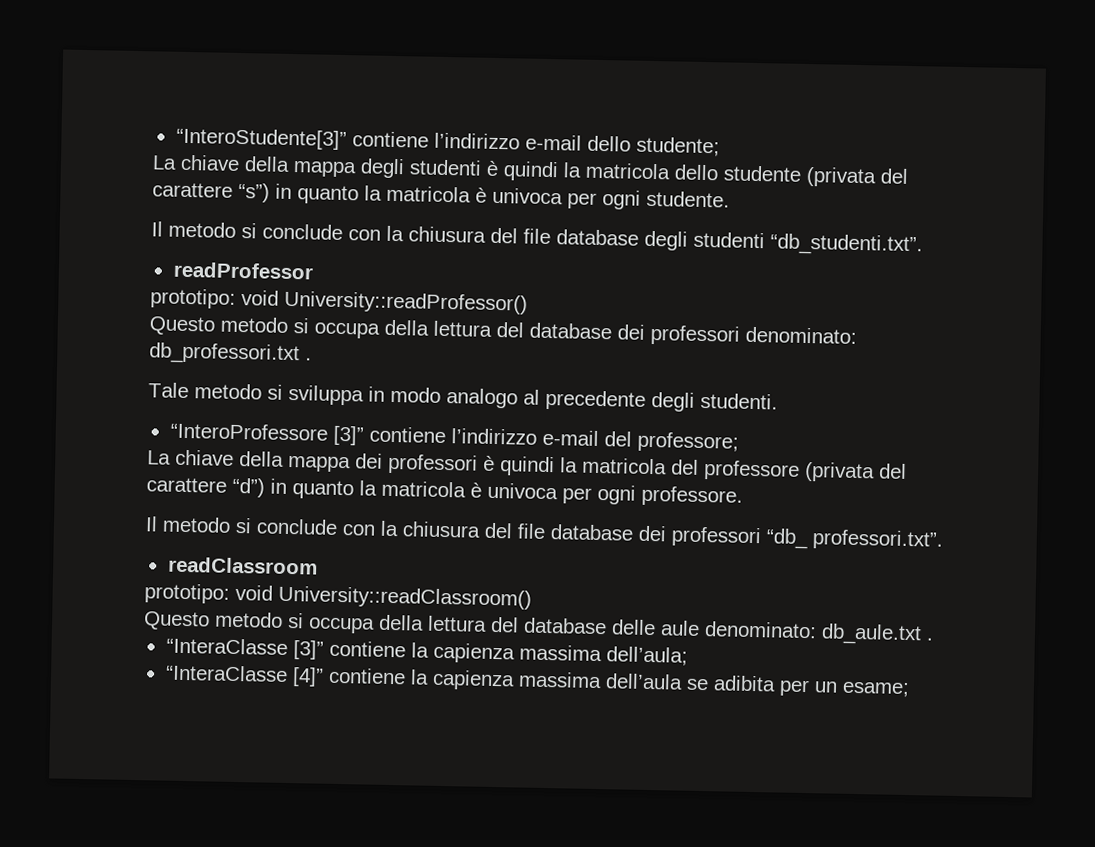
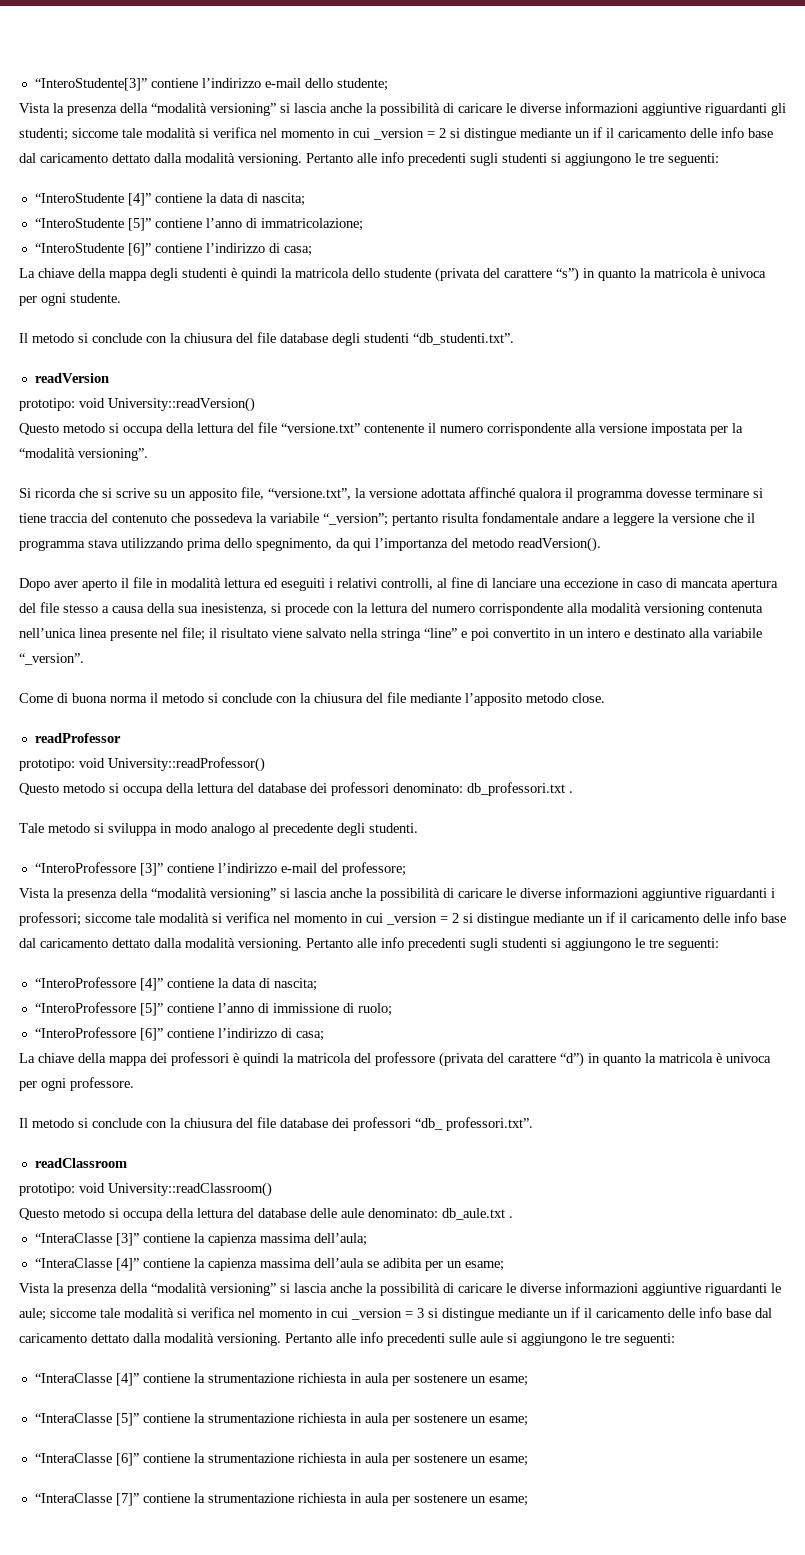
+ Vista la presenza della “modalità versioning” si lascia anche la possibilità di caricare le diverse informazioni aggiuntive riguardanti gli studenti; siccome tale modalità si verifica nel momento in cui _version = 2 si distingue mediante un if il caricamento delle info base dal caricamento dettato dalla modalità versioning. Pertanto alle info precedenti sugli studenti si aggiungono le tre seguenti:
+ “InteroStudente [4]” contiene la data di nascita;
+ “InteroStudente [5]” contiene l’anno di immatricolazione;
+ “InteroStudente [6]” contiene l’indirizzo di casa;
+ readVersion
+ prototipo: void University::readVersion()
+ Questo metodo si occupa della lettura del file “versione.txt” contenente il numero corrispondente alla versione impostata per la “modalità versioning”.
+ Si ricorda che si scrive su un apposito file, “versione.txt”, la versione adottata affinché qualora il programma dovesse terminare si tiene traccia del contenuto che possedeva la variabile “_version”; pertanto risulta fondamentale andare a leggere la versione che il programma stava utilizzando prima dello spegnimento, da qui l’importanza del metodo readVersion().
+ Dopo aver aperto il file in modalità lettura ed eseguiti i relativi controlli, al fine di lanciare una eccezione in caso di mancata apertura del file stesso a causa della sua inesistenza, si procede con la lettura del numero corrispondente alla modalità versioning contenuta nell’unica linea presente nel file; il risultato viene salvato nella stringa “line” e poi convertito in un intero e destinato alla variabile “_version”.
+ Come di buona norma il metodo si conclude con la chiusura del file mediante l’apposito metodo close.
+ Vista la presenza della “modalità versioning” si lascia anche la possibilità di caricare le diverse informazioni aggiuntive riguardanti i professori; siccome tale modalità si verifica nel momento in cui _version = 2 si distingue mediante un if il caricamento delle info base dal caricamento dettato dalla modalità versioning. Pertanto alle info precedenti sugli studenti si aggiungono le tre seguenti:
+ “InteroProfessore [4]” contiene la data di nascita;
+ “InteroProfessore [5]” contiene l’anno di immissione di ruolo;
+ “InteroProfessore [6]” contiene l’indirizzo di casa;
+ Vista la presenza della “modalità versioning” si lascia anche la possibilità di caricare le diverse informazioni aggiuntive riguardanti le aule; siccome tale modalità si verifica nel momento in cui _version = 3 si distingue mediante un if il caricamento delle info base dal caricamento dettato dalla modalità versioning. Pertanto alle info precedenti sulle aule si aggiungono le tre seguenti:
+ “InteraClasse [4]” contiene la strumentazione richiesta in aula per sostenere un esame;
+ “InteraClasse [5]” contiene la strumentazione richiesta in aula per sostenere un esame;
+ “InteraClasse [6]” contiene la strumentazione richiesta in aula per sostenere un esame;
+ “InteraClasse [7]” contiene la strumentazione richiesta in aula per sostenere un esame;

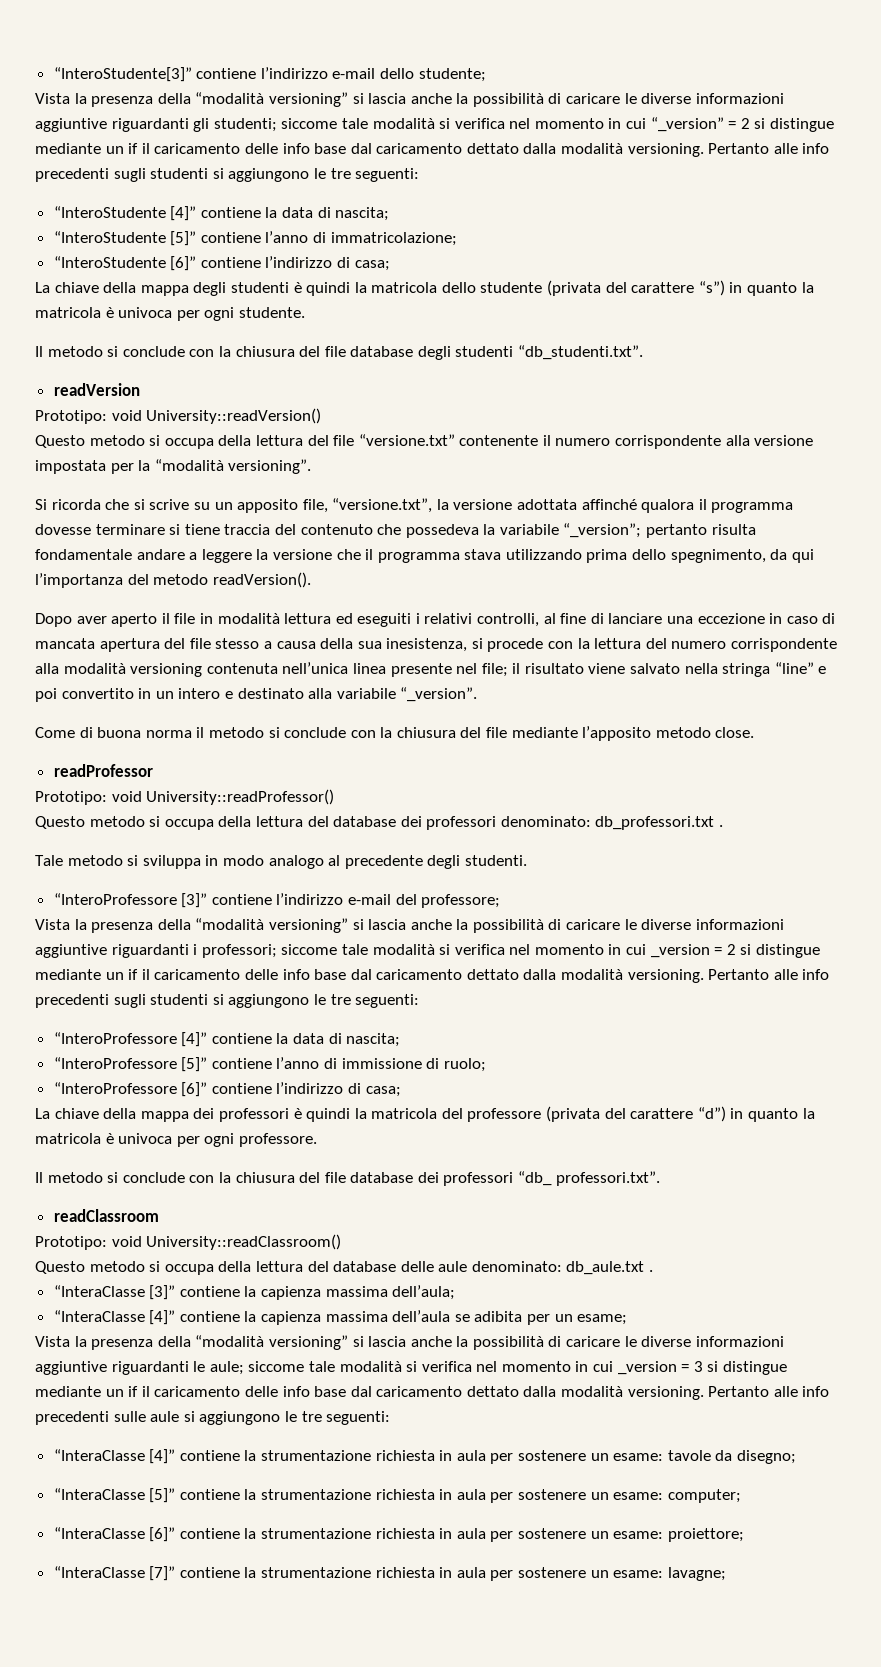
- Vista la presenza della “modalità versioning” si lascia anche la possibilità di caricare le diverse informazioni aggiuntive riguardanti gli studenti; siccome tale modalità si verifica nel momento in cui _version = 2 si distingue mediante un if il caricamento delle info base dal caricamento dettato dalla modalità versioning.
+ Vista la presenza della “modalità versioning” si lascia anche la possibilità di caricare le diverse informazioni aggiuntive riguardanti gli studenti; siccome tale modalità si verifica nel momento in cui “_version” = 2 si distingue mediante un if il caricamento delle info base dal caricamento dettato dalla modalità versioning.
- prototipo: void University::readVersion()
+ Prototipo: void University::readVersion()
- prototipo: void University::readProfessor()
+ Prototipo: void University::readProfessor()
- prototipo: void University::readClassroom()
+ Prototipo: void University::readClassroom()
- “InteraClasse [4]” contiene la strumentazione richiesta in aula per sostenere un esame;
+ “InteraClasse [4]” contiene la strumentazione richiesta in aula per sostenere un esame: tavole da disegno;
- “InteraClasse [5]” contiene la strumentazione richiesta in aula per sostenere un esame;
+ “InteraClasse [5]” contiene la strumentazione richiesta in aula per sostenere un esame: computer;
- “InteraClasse [6]” contiene la strumentazione richiesta in aula per sostenere un esame;
+ “InteraClasse [6]” contiene la strumentazione richiesta in aula per sostenere un esame: proiettore;
- “InteraClasse [7]” contiene la strumentazione richiesta in aula per sostenere un esame;
+ “InteraClasse [7]” contiene la strumentazione richiesta in aula per sostenere un esame: lavagne;

